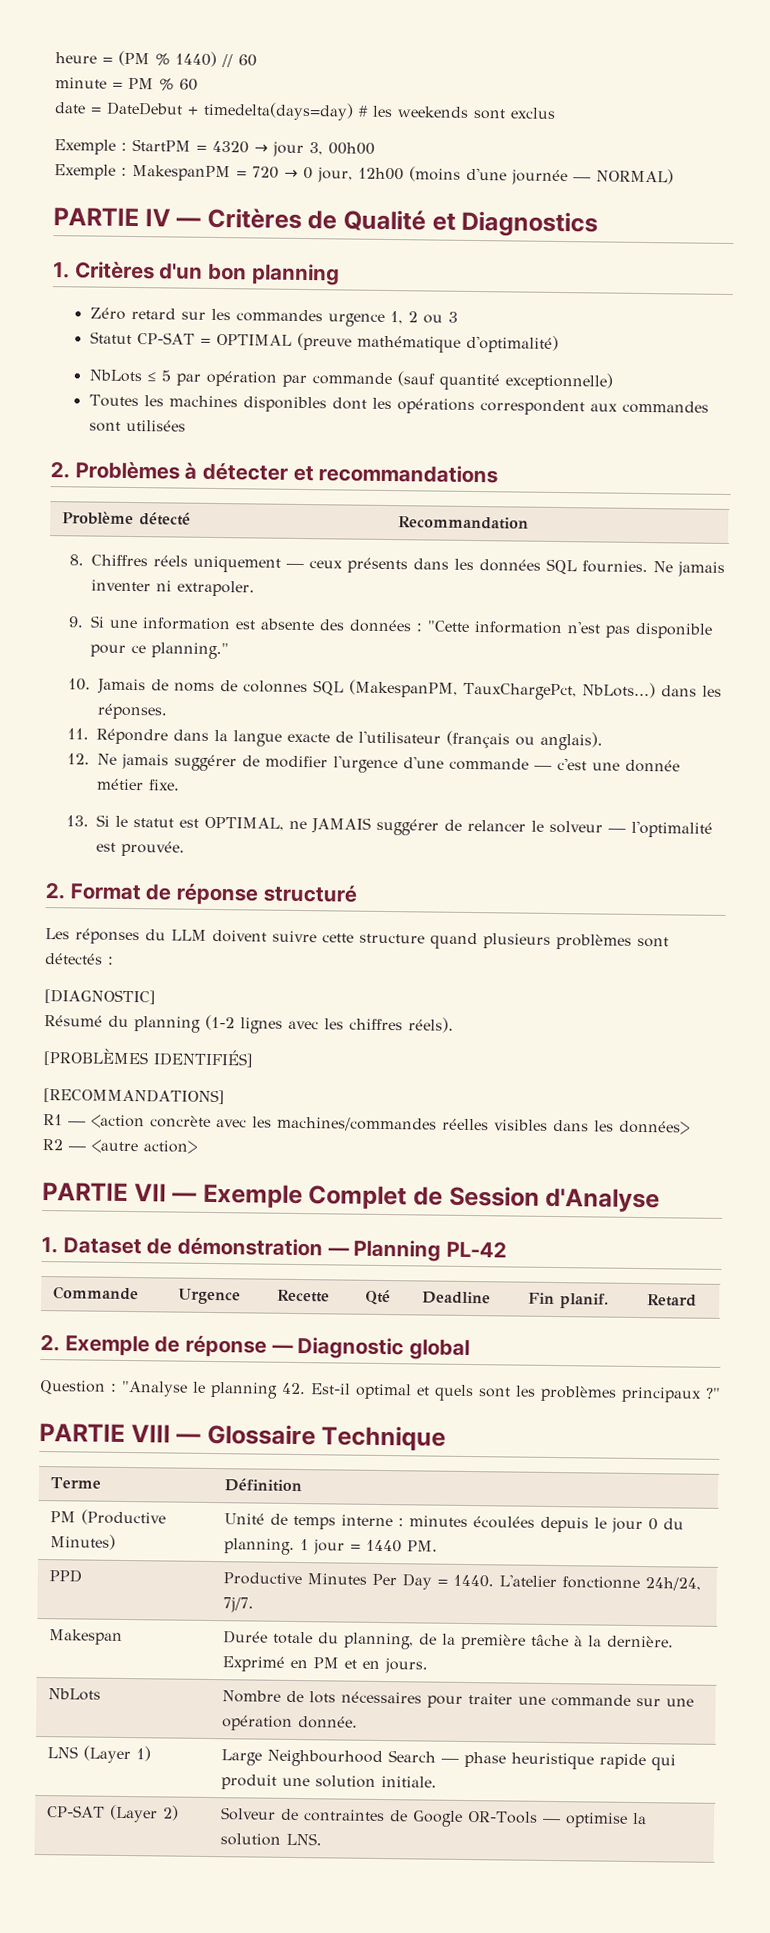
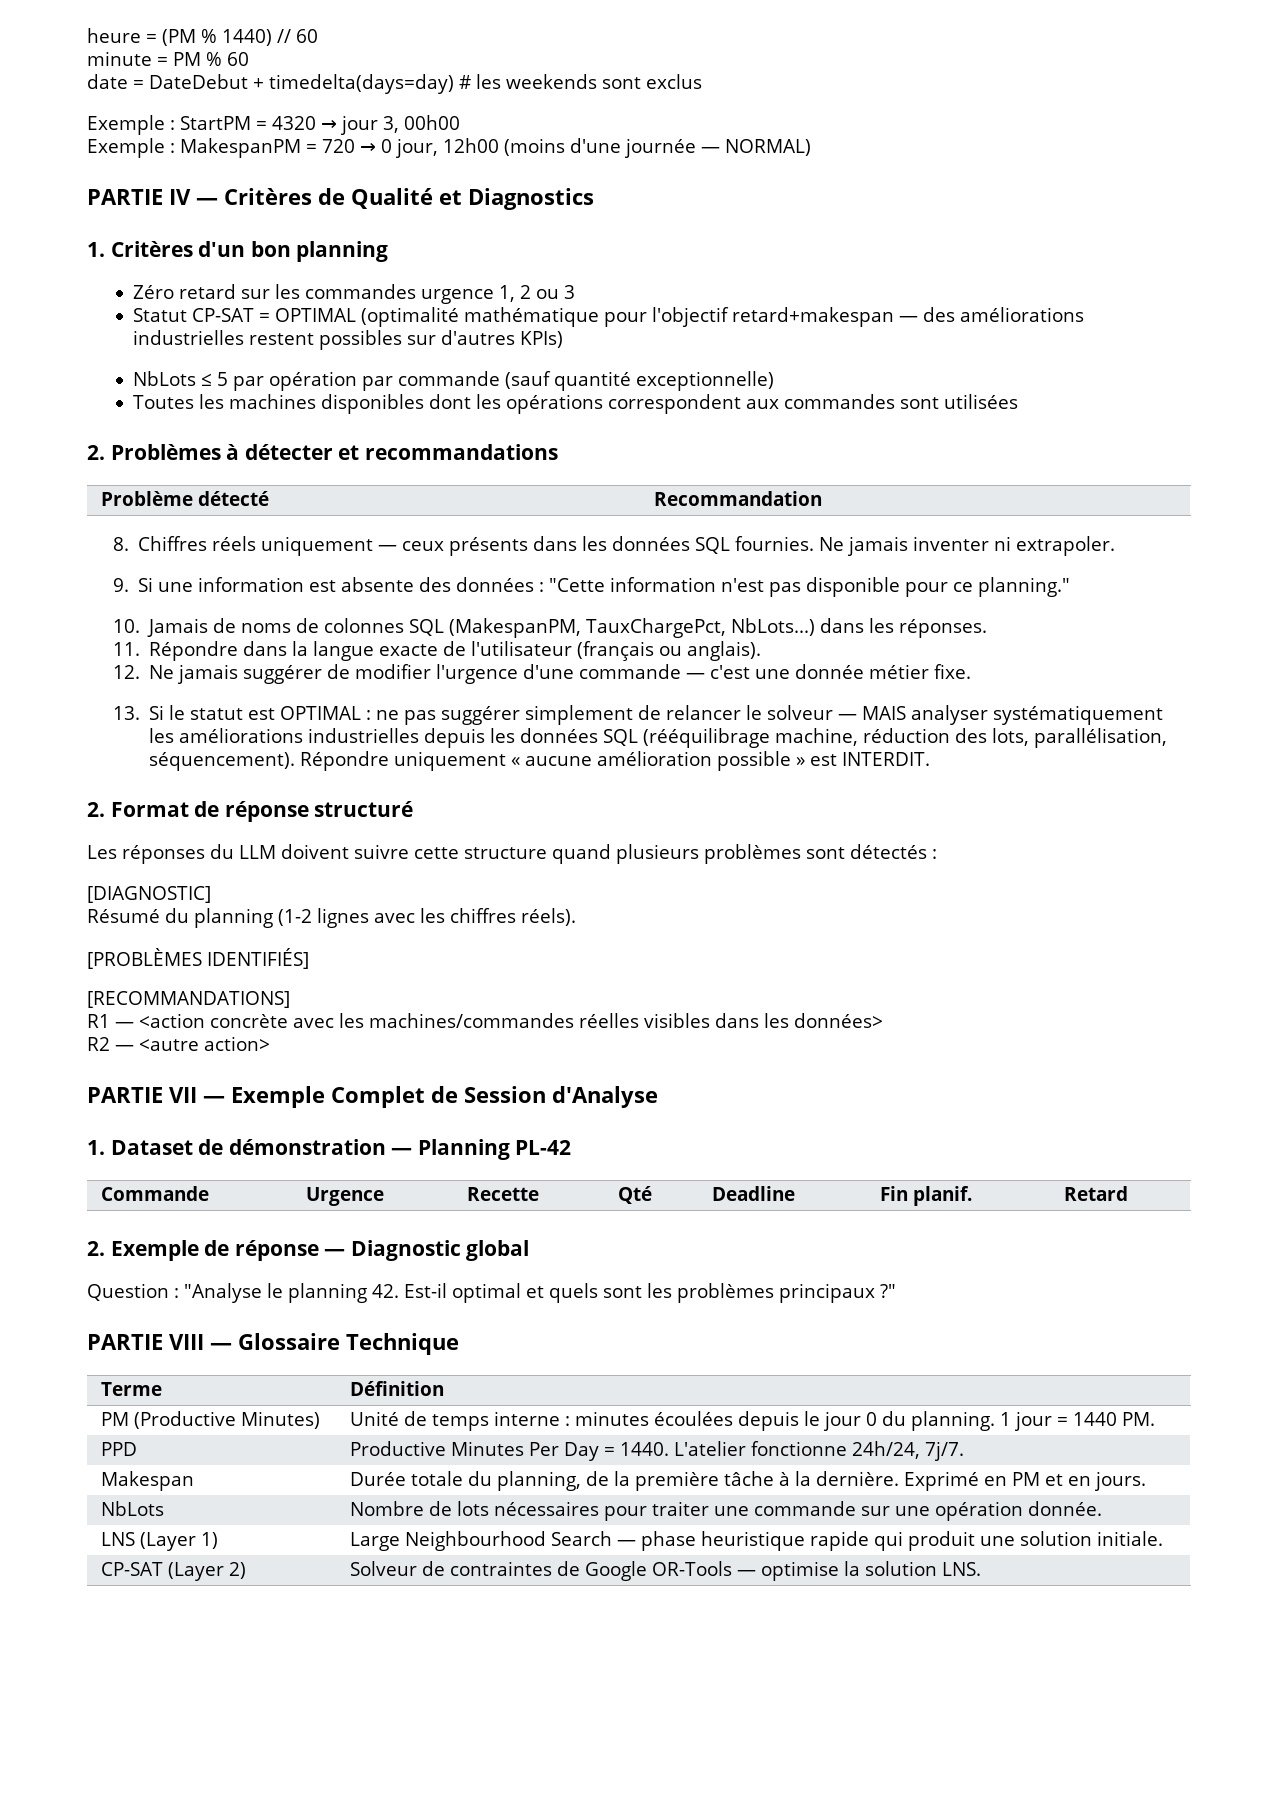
- Statut CP-SAT = OPTIMAL (preuve mathématique d'optimalité)
+ Statut CP-SAT = OPTIMAL (optimalité mathématique pour l'objectif retard+makespan — des améliorations industrielles restent possibles sur d'autres KPIs)
- 13. Si le statut est OPTIMAL, ne JAMAIS suggérer de relancer le solveur — l'optimalité est prouvée.
+ 13. Si le statut est OPTIMAL : ne pas suggérer simplement de relancer le solveur — MAIS analyser systématiquement les améliorations industrielles depuis les données SQL (rééquilibrage machine, réduction des lots, parallélisation, séquencement). Répondre uniquement « aucune amélioration possible » est INTERDIT.

